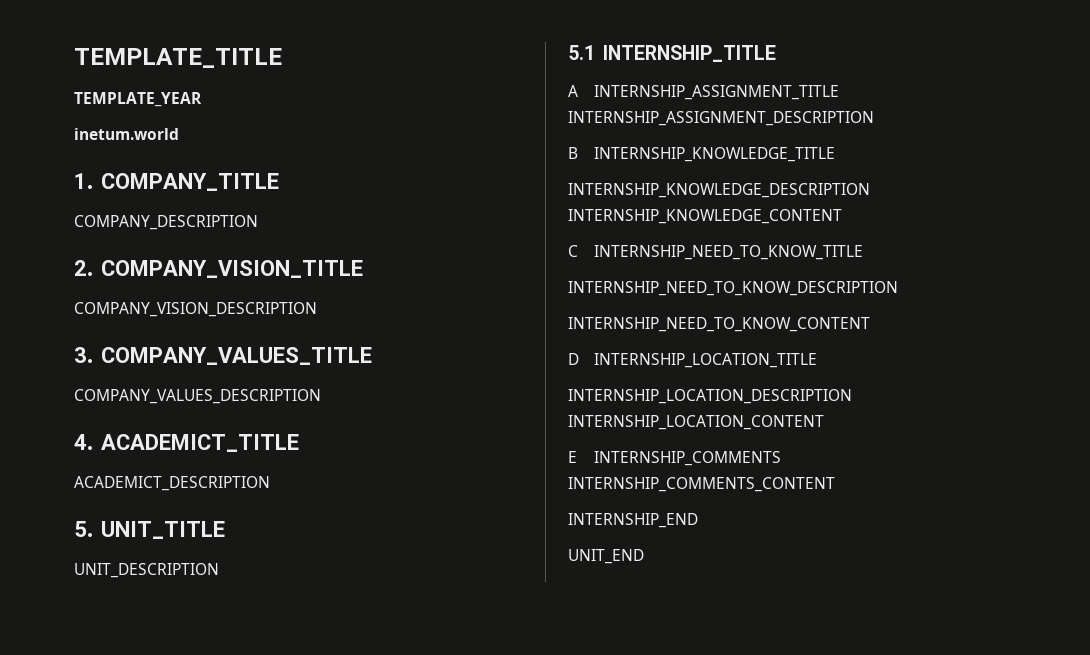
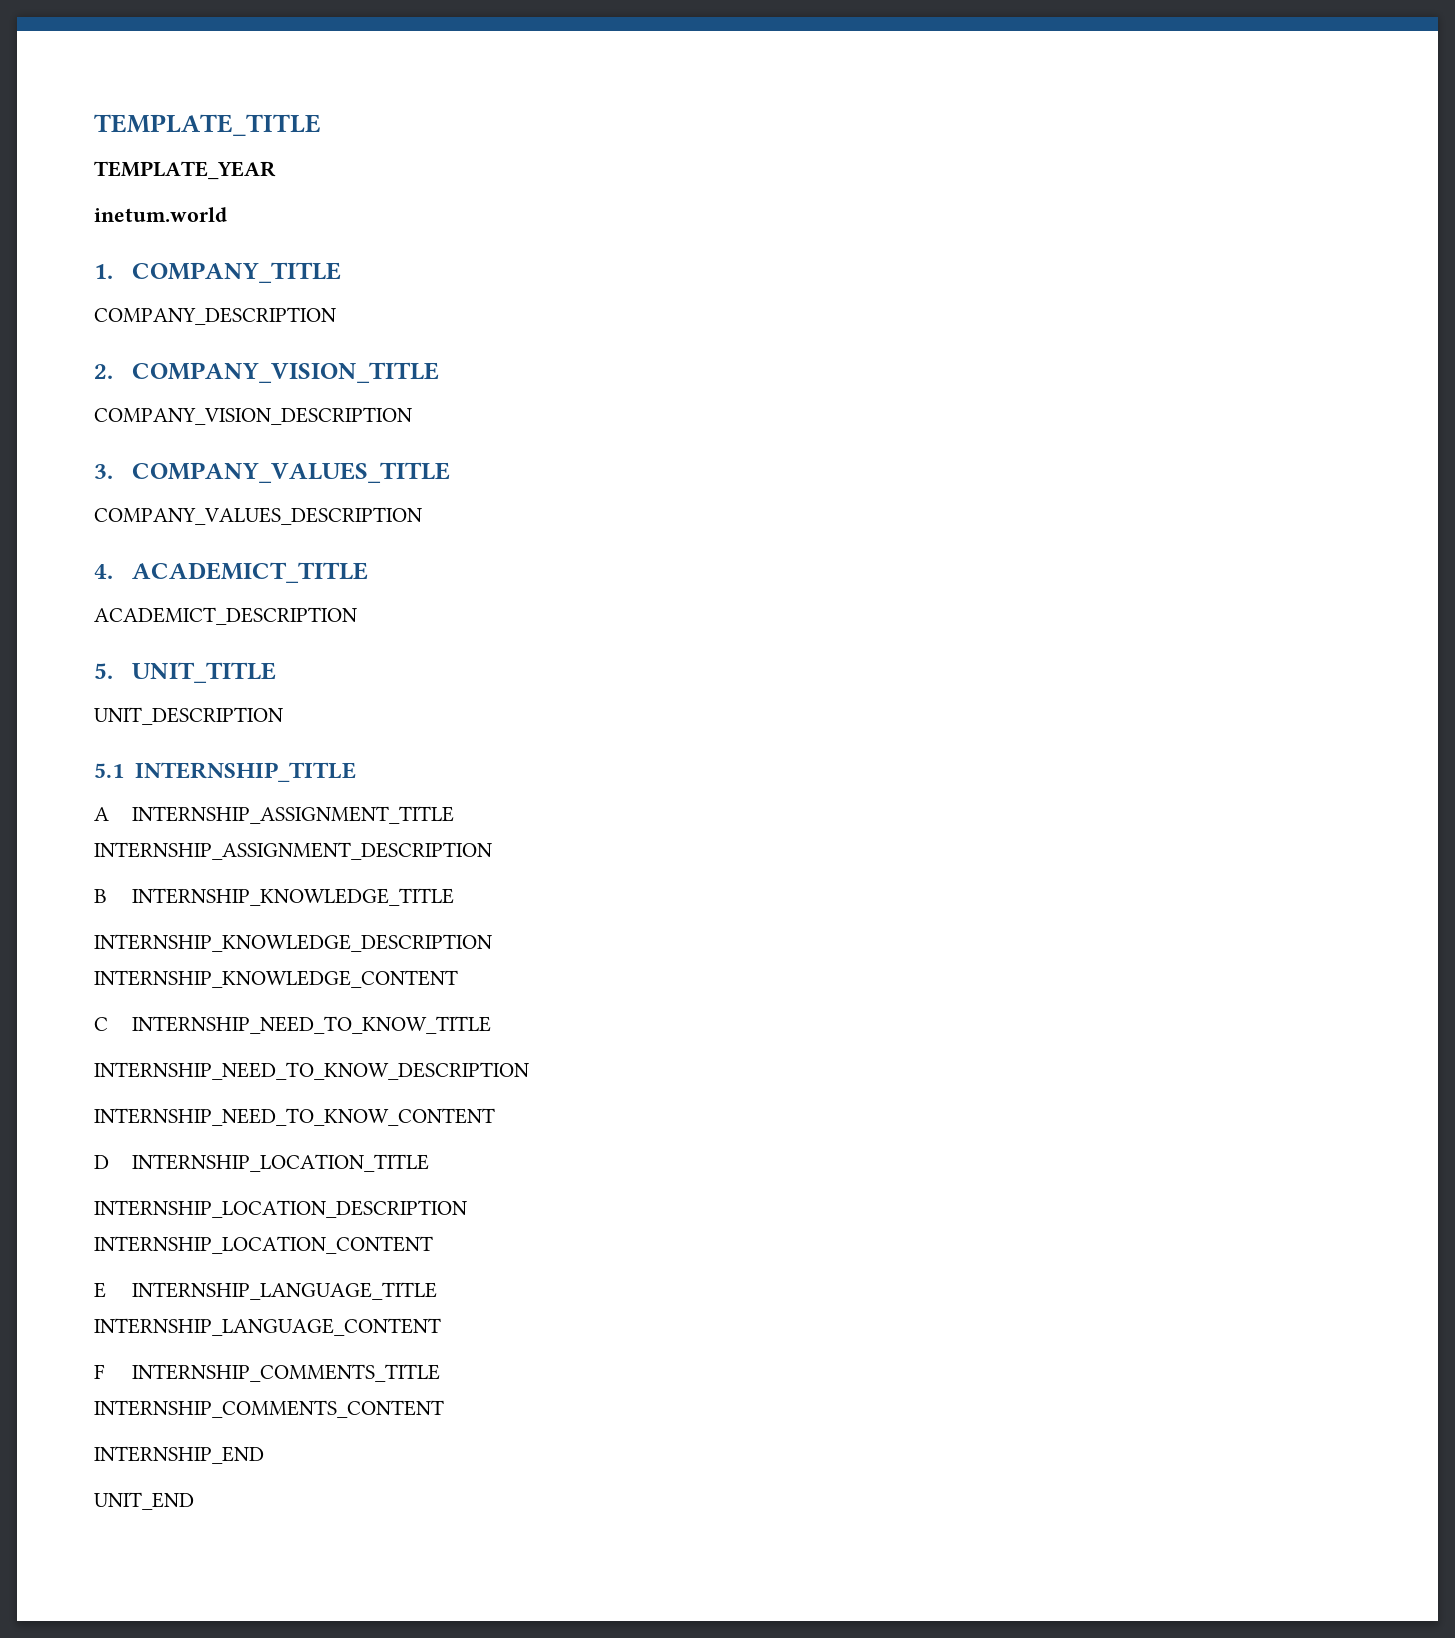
- E INTERNSHIP_COMMENTS
+ E INTERNSHIP_LANGUAGE_TITLE
+ INTERNSHIP_LANGUAGE_CONTENT
+ F INTERNSHIP_COMMENTS_TITLE

